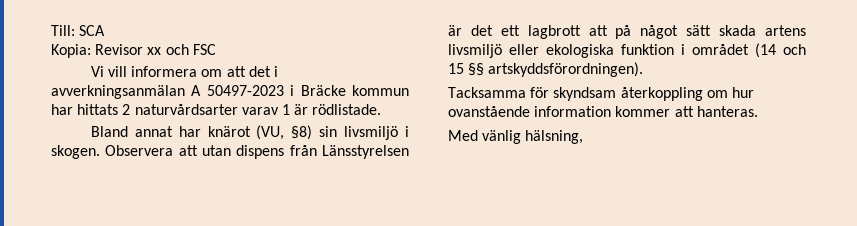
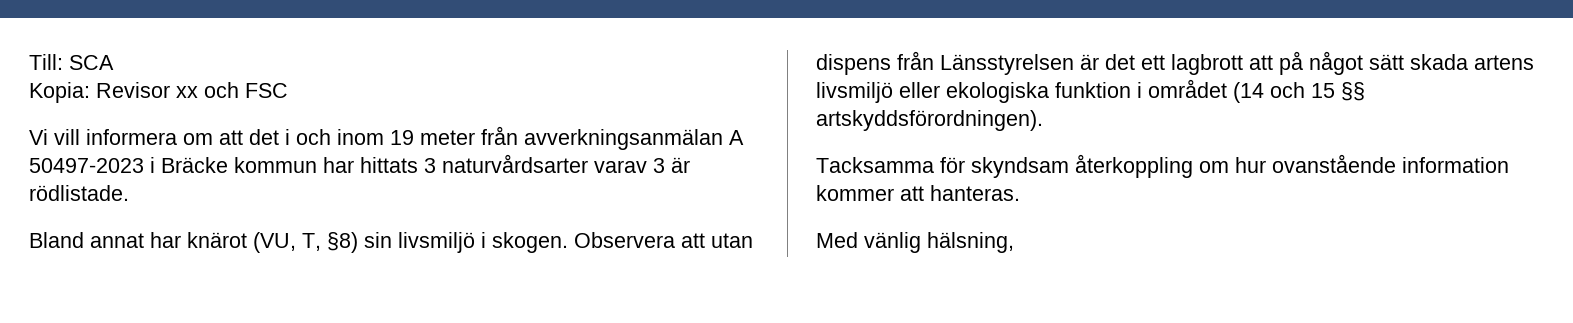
- Vi vill informera om att det i avverkningsanmälan A 50497-2023 i Bräcke kommun har hittats 2 naturvårdsarter varav 1 är rödlistade.
+ Vi vill informera om att det i och inom 19 meter från avverkningsanmälan A 50497-2023 i Bräcke kommun har hittats 3 naturvårdsarter varav 3 är rödlistade.
- Bland annat har knärot (VU, §8) sin livsmiljö i skogen.
+ Bland annat har knärot (VU, T, §8) sin livsmiljö i skogen.

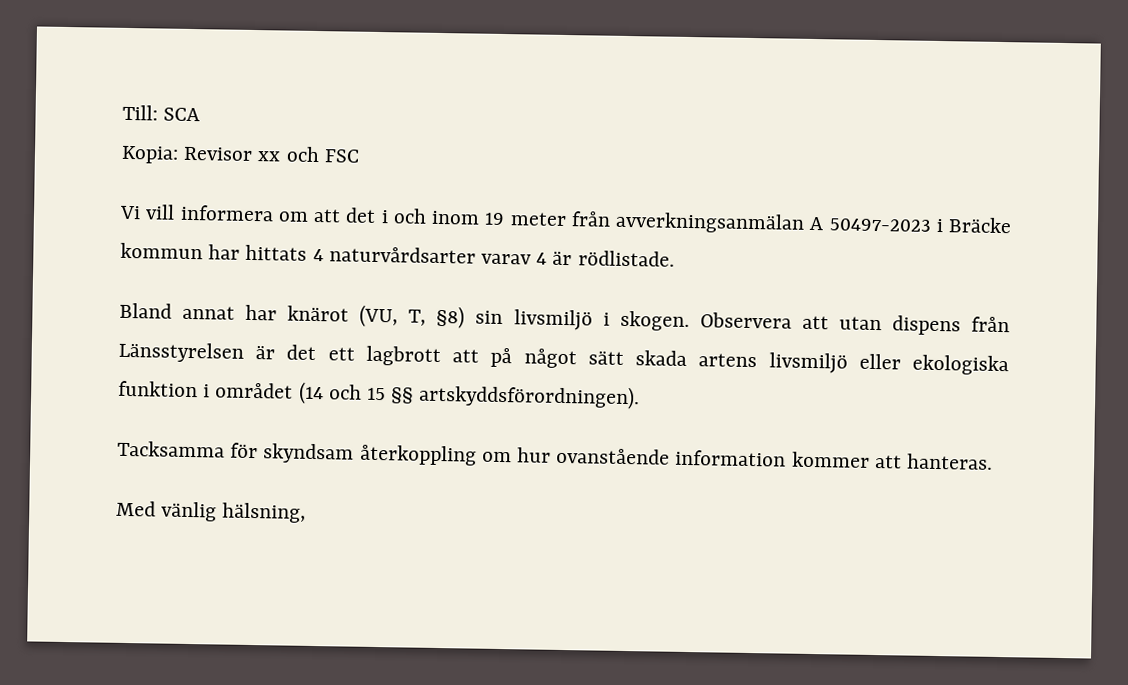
- Vi vill informera om att det i och inom 19 meter från avverkningsanmälan A 50497-2023 i Bräcke kommun har hittats 3 naturvårdsarter varav 3 är rödlistade.
+ Vi vill informera om att det i och inom 19 meter från avverkningsanmälan A 50497-2023 i Bräcke kommun har hittats 4 naturvårdsarter varav 4 är rödlistade.

